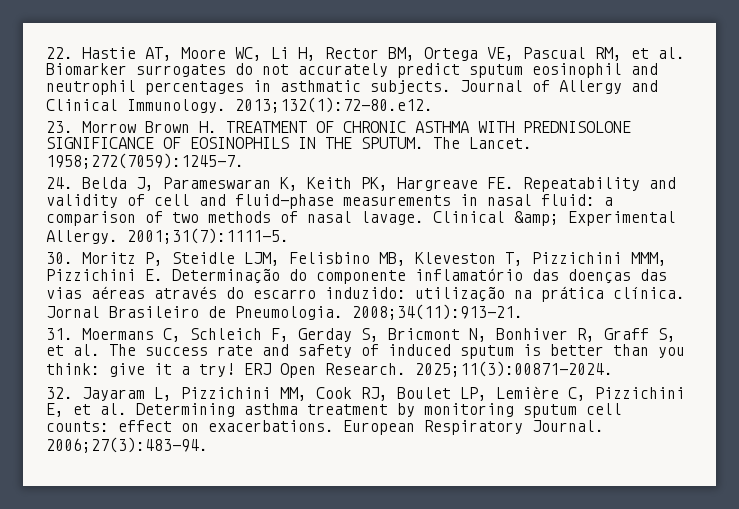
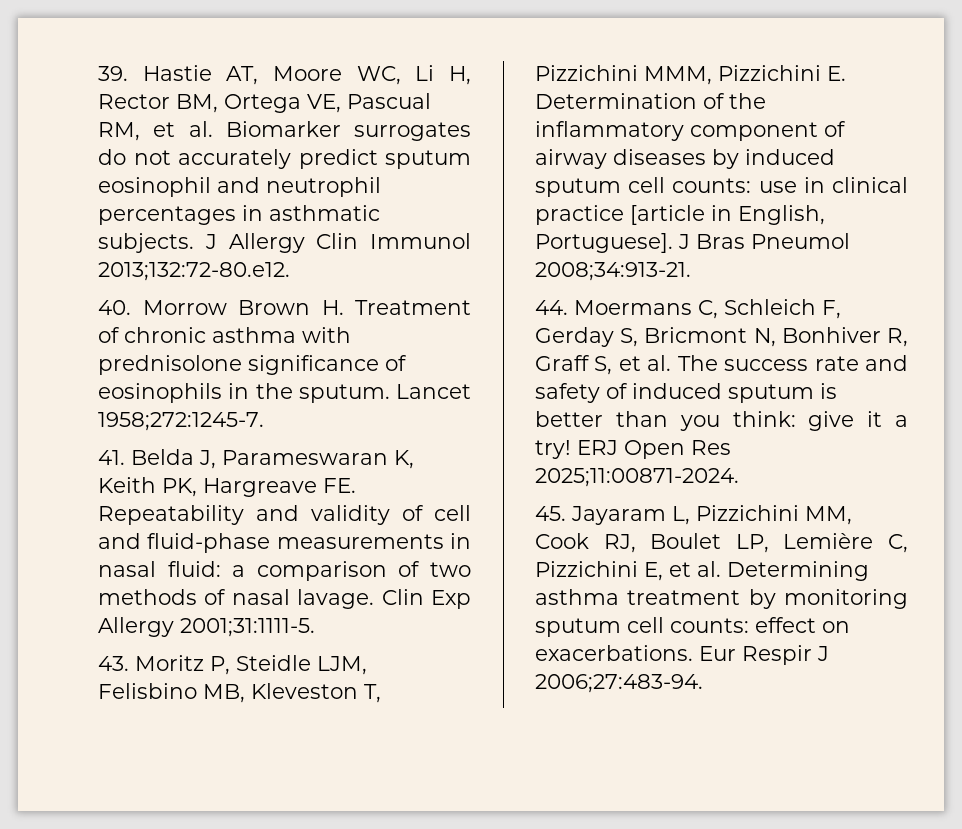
- 22. Hastie AT, Moore WC, Li H, Rector BM, Ortega VE, Pascual RM, et al. Biomarker surrogates do not accurately predict sputum eosinophil and neutrophil percentages in asthmatic subjects.
+ 39. Hastie AT, Moore WC, Li H, Rector BM, Ortega VE, Pascual RM, et al. Biomarker surrogates do not accurately predict sputum eosinophil and neutrophil percentages in asthmatic subjects.
- Journal of Allergy and Clinical Immunology. 2013;132(1):72-80.e12.
- 23. Morrow Brown H. TREATMENT OF CHRONIC ASTHMA WITH PREDNISOLONE SIGNIFICANCE OF EOSINOPHILS IN THE SPUTUM. The Lancet. 1958;272(7059):1245-7.
- 24. Belda J, Parameswaran K, Keith PK, Hargreave FE. Repeatability and validity of cell and fluid‐phase measurements in nasal fluid: a comparison of two methods of nasal lavage.
+ J Allergy Clin Immunol 2013;132:72-80.e12.
+ 40. Morrow Brown H. Treatment of chronic asthma with prednisolone significance of eosinophils in the sputum. Lancet 1958;272:1245-7.
+ 41. Belda J, Parameswaran K, Keith PK, Hargreave FE. Repeatability and validity of cell and fluid‐phase measurements in nasal fluid: a comparison of two methods of nasal lavage.
- Clinical &amp; Experimental Allergy. 2001;31(7):1111-5.
- 30. Moritz P, Steidle LJM, Felisbino MB, Kleveston T, Pizzichini MMM, Pizzichini E. Determinação do componente inflamatório das doenças das vias aéreas através do escarro induzido: utilização na prática clínica. Jornal Brasileiro de Pneumologia. 2008;34(11):913-21.
- 31. Moermans C, Schleich F, Gerday S, Bricmont N, Bonhiver R, Graff S, et al. The success rate and safety of induced sputum is better than you think: give it a try!
+ Clin Exp Allergy 2001;31:1111-5.
+ 43. Moritz P, Steidle LJM, Felisbino MB, Kleveston T, Pizzichini MMM, Pizzichini E. Determination of the inflammatory component of airway diseases by induced sputum cell counts: use in clinical practice [article in English, Portuguese]. J Bras Pneumol 2008;34:913-21.
+ 44. Moermans C, Schleich F, Gerday S, Bricmont N, Bonhiver R, Graff S, et al. The success rate and safety of induced sputum is better than you think: give it a try!
- ERJ Open Research. 2025;11(3):00871-2024.
- 32. Jayaram L, Pizzichini MM, Cook RJ, Boulet LP, Lemière C, Pizzichini E, et al. Determining asthma treatment by monitoring sputum cell counts: effect on exacerbations.
+ ERJ Open Res 2025;11:00871-2024.
+ 45. Jayaram L, Pizzichini MM, Cook RJ, Boulet LP, Lemière C, Pizzichini E, et al. Determining asthma treatment by monitoring sputum cell counts: effect on exacerbations.
- European Respiratory Journal. 2006;27(3):483-94.
+ Eur Respir J 2006;27:483-94.

